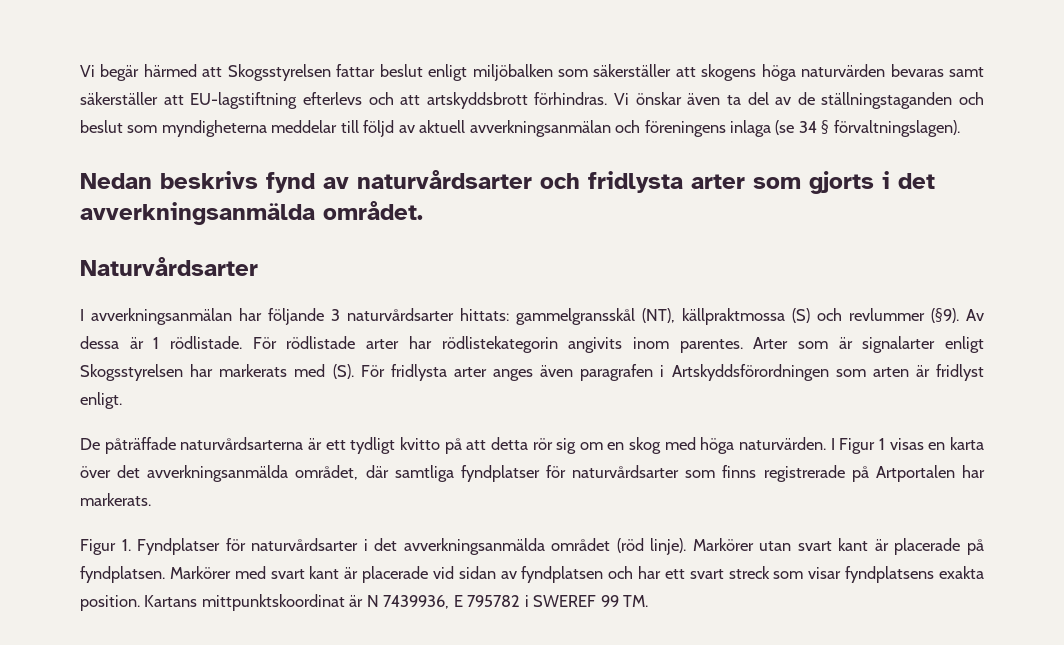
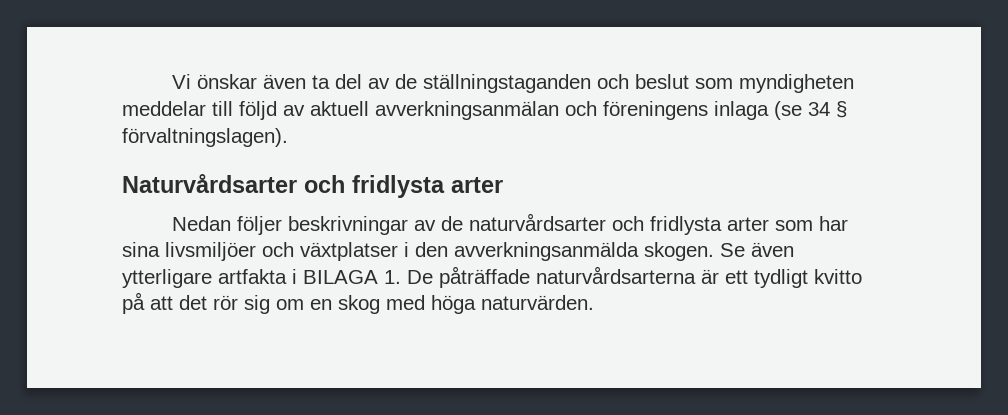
- Vi begär härmed att Skogsstyrelsen fattar beslut enligt miljöbalken som säkerställer att skogens höga naturvärden bevaras samt säkerställer att EU-lagstiftning efterlevs och att artskyddsbrott förhindras. Vi önskar även ta del av de ställningstaganden och beslut som myndigheterna meddelar till följd av aktuell avverkningsanmälan och föreningens inlaga (se 34 § förvaltningslagen).
+ Vi önskar även ta del av de ställningstaganden och beslut som myndigheten meddelar till följd av aktuell avverkningsanmälan och föreningens inlaga (se 34 § förvaltningslagen).
- Nedan beskrivs fynd av naturvårdsarter och fridlysta arter som gjorts i det avverkningsanmälda området.
- Naturvårdsarter
- I avverkningsanmälan har följande 3 naturvårdsarter hittats: gammelgransskål (NT), källpraktmossa (S) och revlummer (§9). Av dessa är 1 rödlistade. För rödlistade arter har rödlistekategorin angivits inom parentes. Arter som är signalarter enligt Skogsstyrelsen har markerats med (S). För fridlysta arter anges även paragrafen i Artskyddsförordningen som arten är fridlyst enligt.
- De påträffade naturvårdsarterna är ett tydligt kvitto på att detta rör sig om en skog med höga naturvärden. I Figur 1 visas en karta över det avverkningsanmälda området, där samtliga fyndplatser för naturvårdsarter som finns registrerade på Artportalen har markerats.
- Figur 1. Fyndplatser för naturvårdsarter i det avverkningsanmälda området (röd linje). Markörer utan svart kant är placerade på fyndplatsen. Markörer med svart kant är placerade vid sidan av fyndplatsen och har ett svart streck som visar fyndplatsens exakta position. Kartans mittpunktskoordinat är N 7439936, E 795782 i SWEREF 99 TM.
+ Naturvårdsarter och fridlysta arter
+ Nedan följer beskrivningar av de naturvårdsarter och fridlysta arter som har sina livsmiljöer och växtplatser i den avverkningsanmälda skogen. Se även ytterligare artfakta i BILAGA 1. De påträffade naturvårdsarterna är ett tydligt kvitto på att det rör sig om en skog med höga naturvärden.

